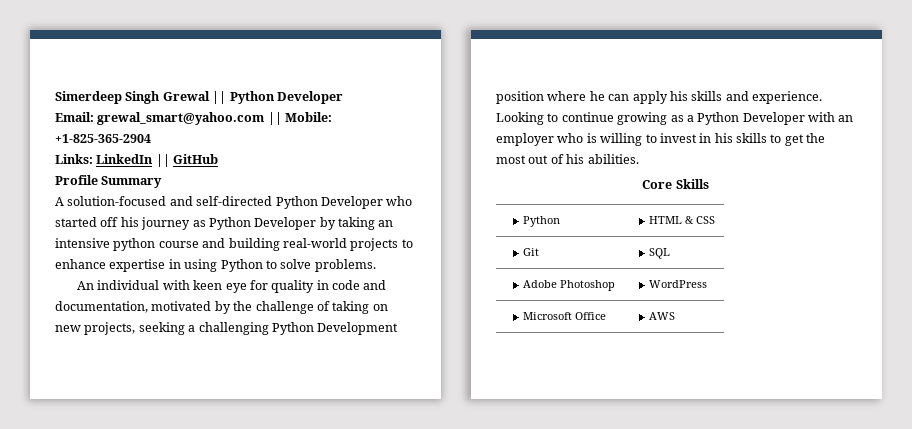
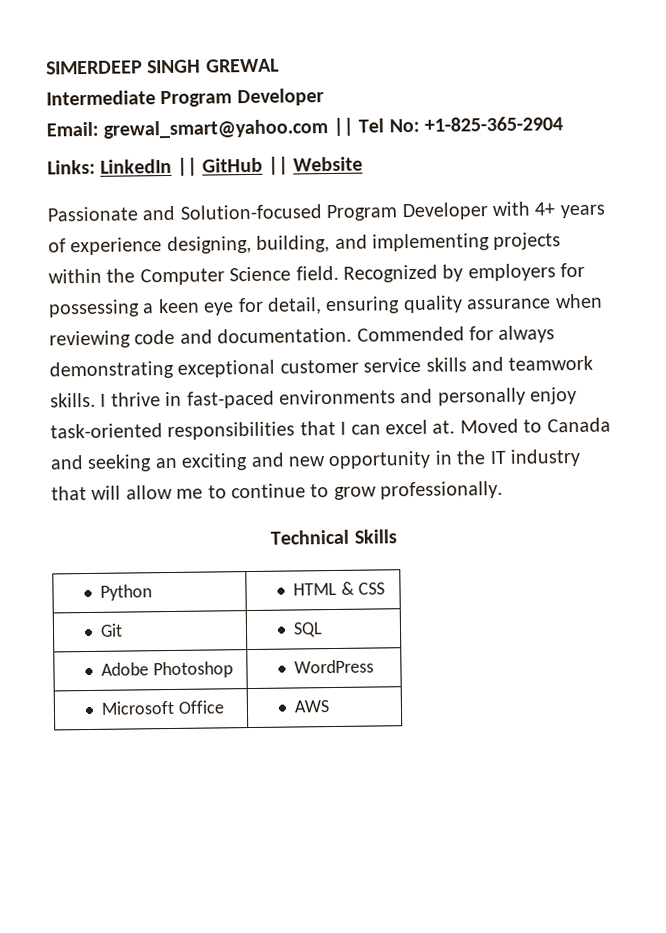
- Simerdeep Singh Grewal || Python Developer
+ SIMERDEEP SINGH GREWAL
+ Intermediate Program Developer
- Email: grewal_smart@yahoo.com || Mobile: +1-825-365-2904
+ Email: grewal_smart@yahoo.com || Tel No: +1-825-365-2904
- Links: LinkedIn || GitHub
- Profile Summary
- A solution-focused and self-directed Python Developer who started off his journey as Python Developer by taking an intensive python course and building real-world projects to enhance expertise in using Python to solve problems.
- An individual with keen eye for quality in code and documentation, motivated by the challenge of taking on new projects, seeking a challenging Python Development position where he can apply his skills and experience. Looking to continue growing as a Python Developer with an employer who is willing to invest in his skills to get the most out of his abilities.
- Core Skills
+ Links: LinkedIn || GitHub || Website
+ Passionate and Solution-focused Program Developer with 4+ years of experience designing, building, and implementing projects within the Computer Science field. Recognized by employers for possessing a keen eye for detail, ensuring quality assurance when reviewing code and documentation. Commended for always demonstrating exceptional customer service skills and teamwork skills. I thrive in fast-paced environments and personally enjoy task-oriented responsibilities that I can excel at. Moved to Canada and seeking an exciting and new opportunity in the IT industry that will allow me to continue to grow professionally.
+ Technical Skills

